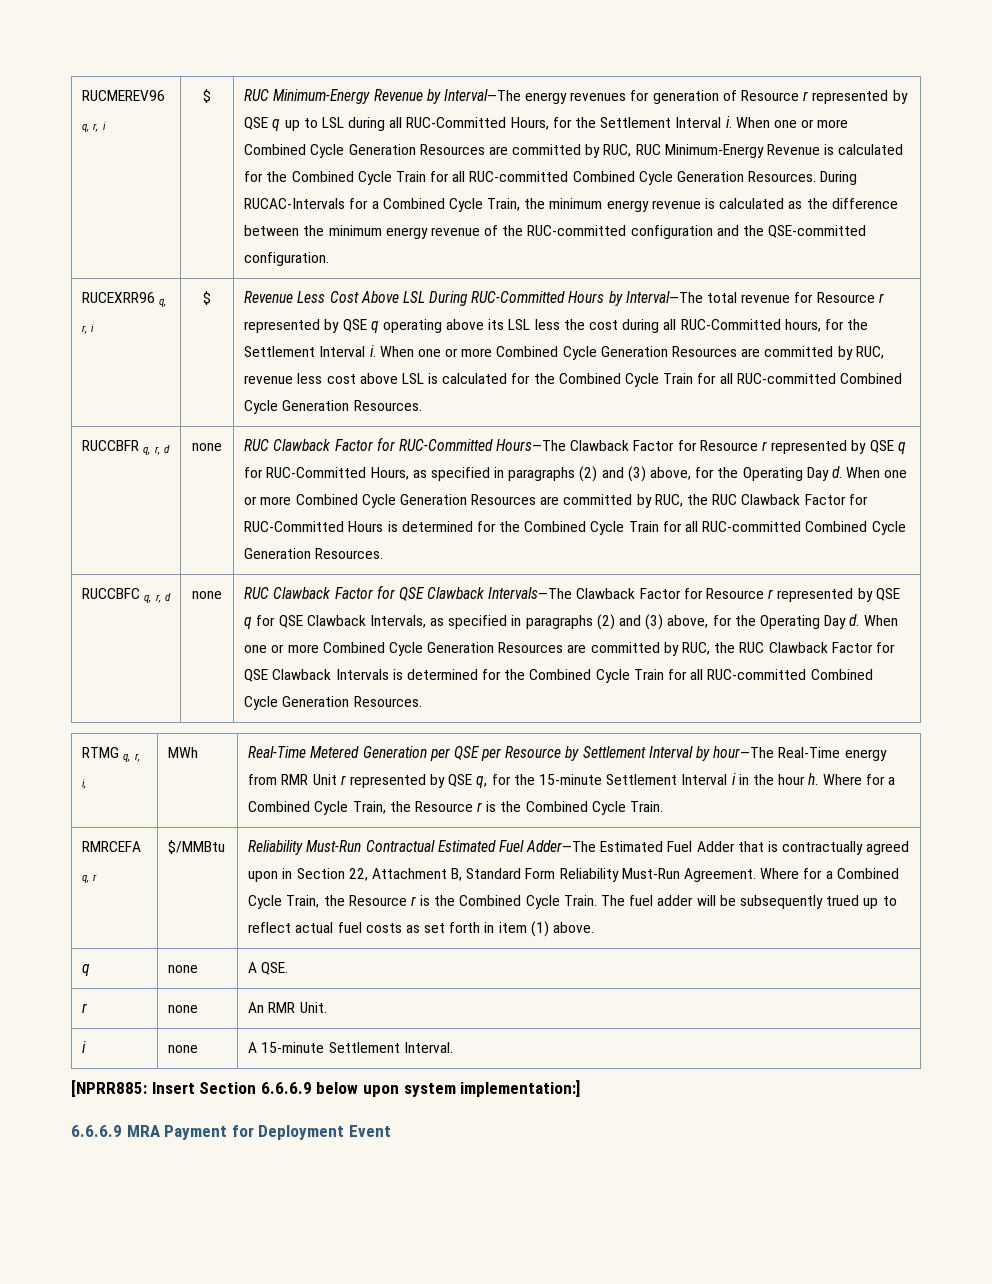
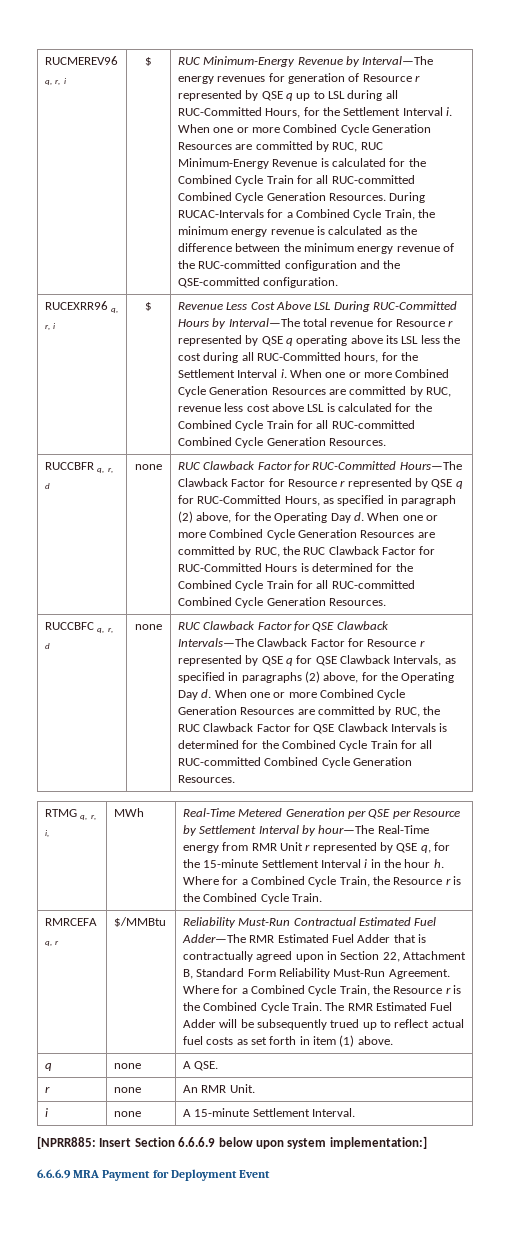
- RUC Clawback Factor for RUC-Committed Hours—The Clawback Factor for Resource r represented by QSE q for RUC-Committed Hours, as specified in paragraphs (2) and (3) above, for the Operating Day d.
+ RUC Clawback Factor for RUC-Committed Hours—The Clawback Factor for Resource r represented by QSE q for RUC-Committed Hours, as specified in paragraph (2) above, for the Operating Day d.
- RUC Clawback Factor for QSE Clawback Intervals—The Clawback Factor for Resource r represented by QSE q for QSE Clawback Intervals, as specified in paragraphs (2) and (3) above, for the Operating Day d.
+ RUC Clawback Factor for QSE Clawback Intervals—The Clawback Factor for Resource r represented by QSE q for QSE Clawback Intervals, as specified in paragraphs (2) above, for the Operating Day d.
- Reliability Must-Run Contractual Estimated Fuel Adder—The Estimated Fuel Adder that is contractually agreed upon in Section 22, Attachment B, Standard Form Reliability Must-Run Agreement.
+ Reliability Must-Run Contractual Estimated Fuel Adder—The RMR Estimated Fuel Adder that is contractually agreed upon in Section 22, Attachment B, Standard Form Reliability Must-Run Agreement.
- The fuel adder will be subsequently trued up to reflect actual fuel costs as set forth in item (1) above.
+ The RMR Estimated Fuel Adder will be subsequently trued up to reflect actual fuel costs as set forth in item (1) above.

